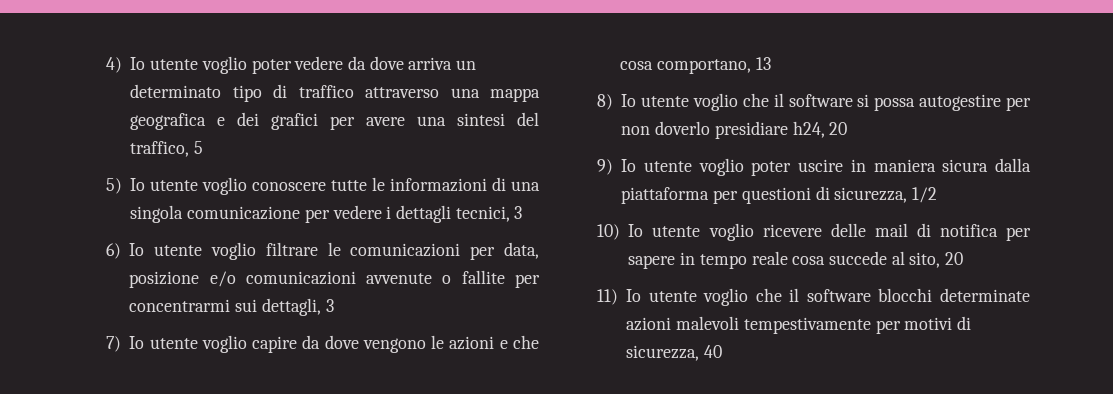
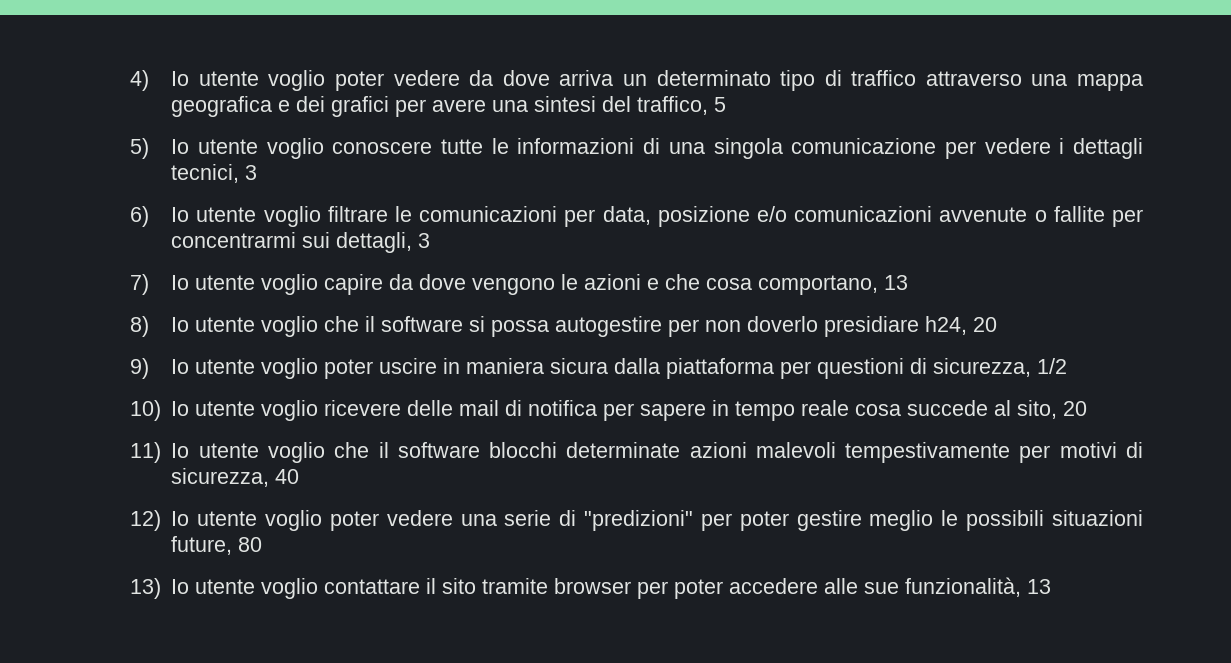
+ 12) Io utente voglio poter vedere una serie di "predizioni" per poter gestire meglio le possibili situazioni future, 80
+ 13) Io utente voglio contattare il sito tramite browser per poter accedere alle sue funzionalità, 13

